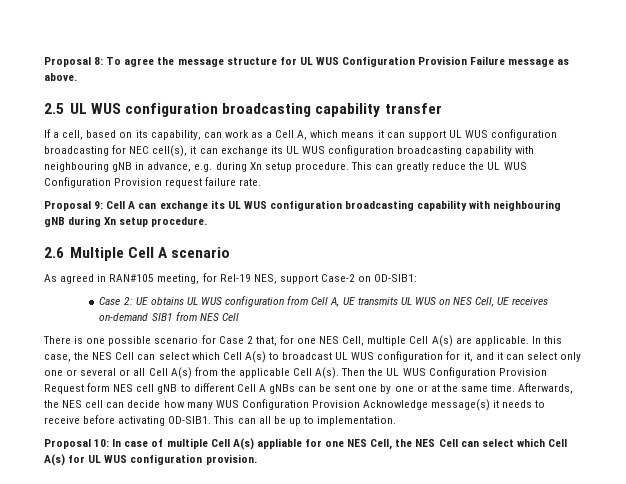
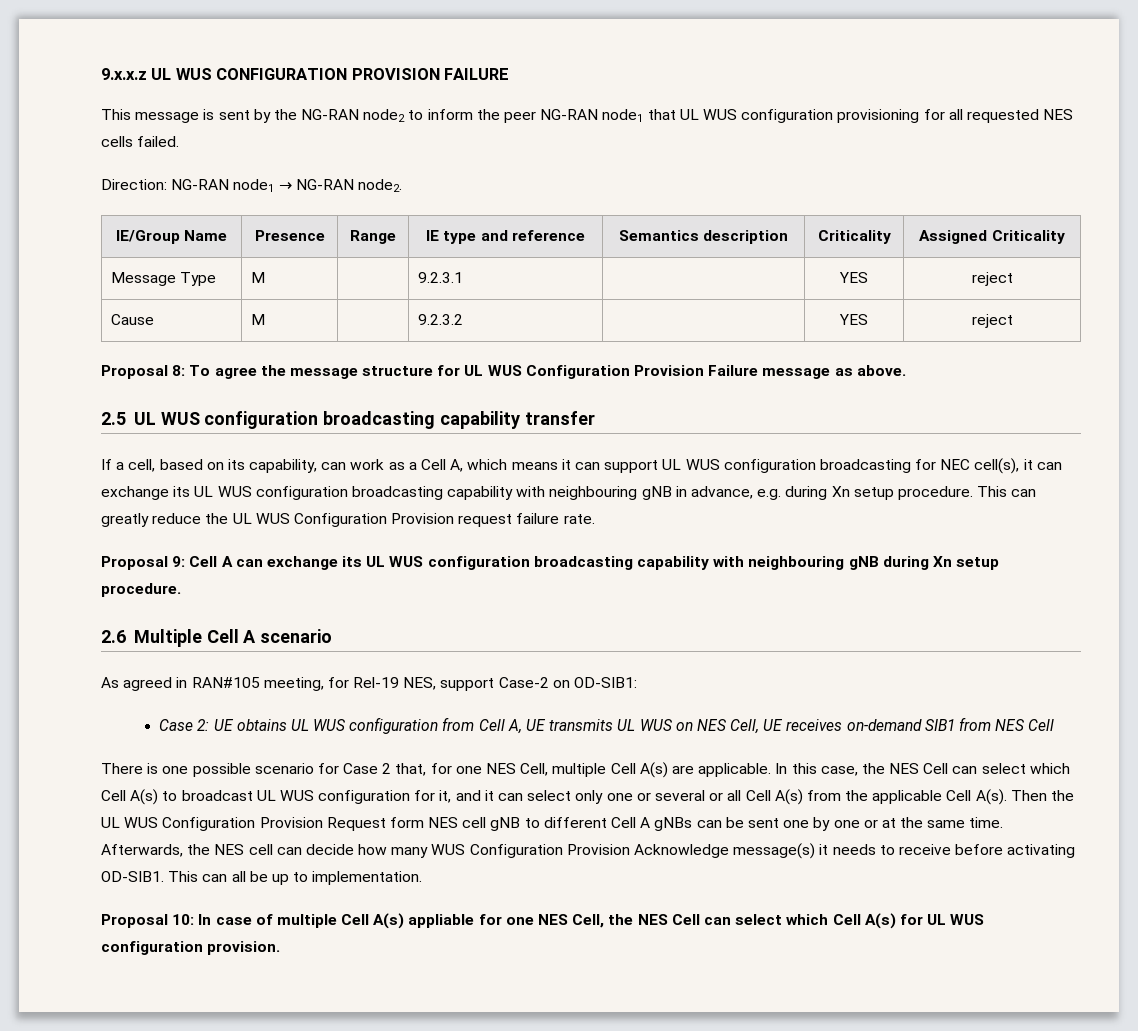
+ 9.x.x.z UL WUS CONFIGURATION PROVISION FAILURE
+ This message is sent by the NG-RAN node2 to inform the peer NG-RAN node1 that UL WUS configuration provisioning for all requested NES cells failed.
+ Direction: NG-RAN node1 → NG-RAN node2.
+ IE/Group Name | Presence | Range | IE type and reference | Semantics description | Criticality | Assigned Criticality
+ Message Type | M | | 9.2.3.1 | | YES | reject
+ Cause | M | | 9.2.3.2 | | YES | reject

